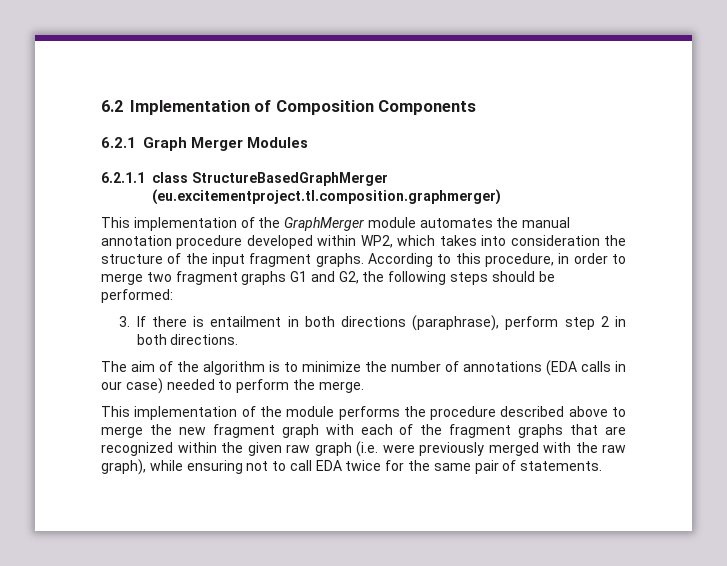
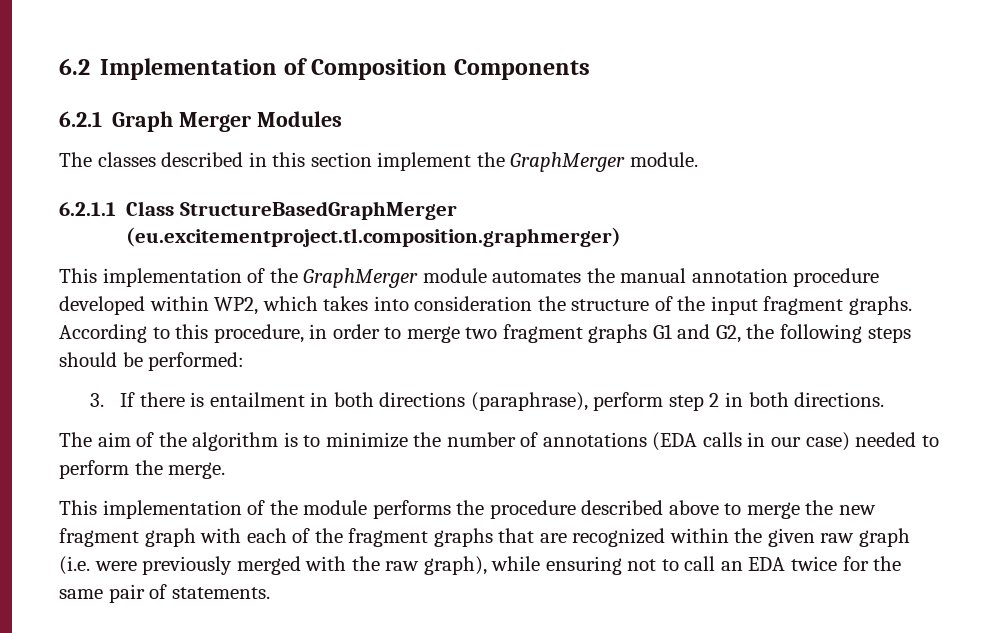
+ The classes described in this section implement the GraphMerger module.
- 6.2.1.1 class StructureBasedGraphMerger (eu.excitementproject.tl.composition.graphmerger)
+ 6.2.1.1 Class StructureBasedGraphMerger (eu.excitementproject.tl.composition.graphmerger)
- This implementation of the module performs the procedure described above to merge the new fragment graph with each of the fragment graphs that are recognized within the given raw graph (i.e. were previously merged with the raw graph), while ensuring not to call EDA twice for the same pair of statements.
+ This implementation of the module performs the procedure described above to merge the new fragment graph with each of the fragment graphs that are recognized within the given raw graph (i.e. were previously merged with the raw graph), while ensuring not to call an EDA twice for the same pair of statements.

